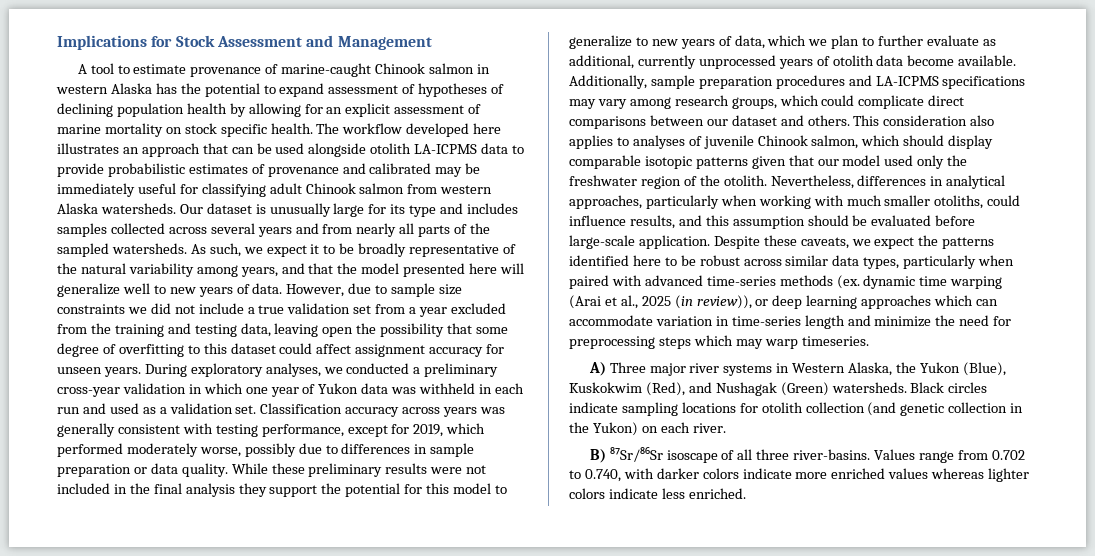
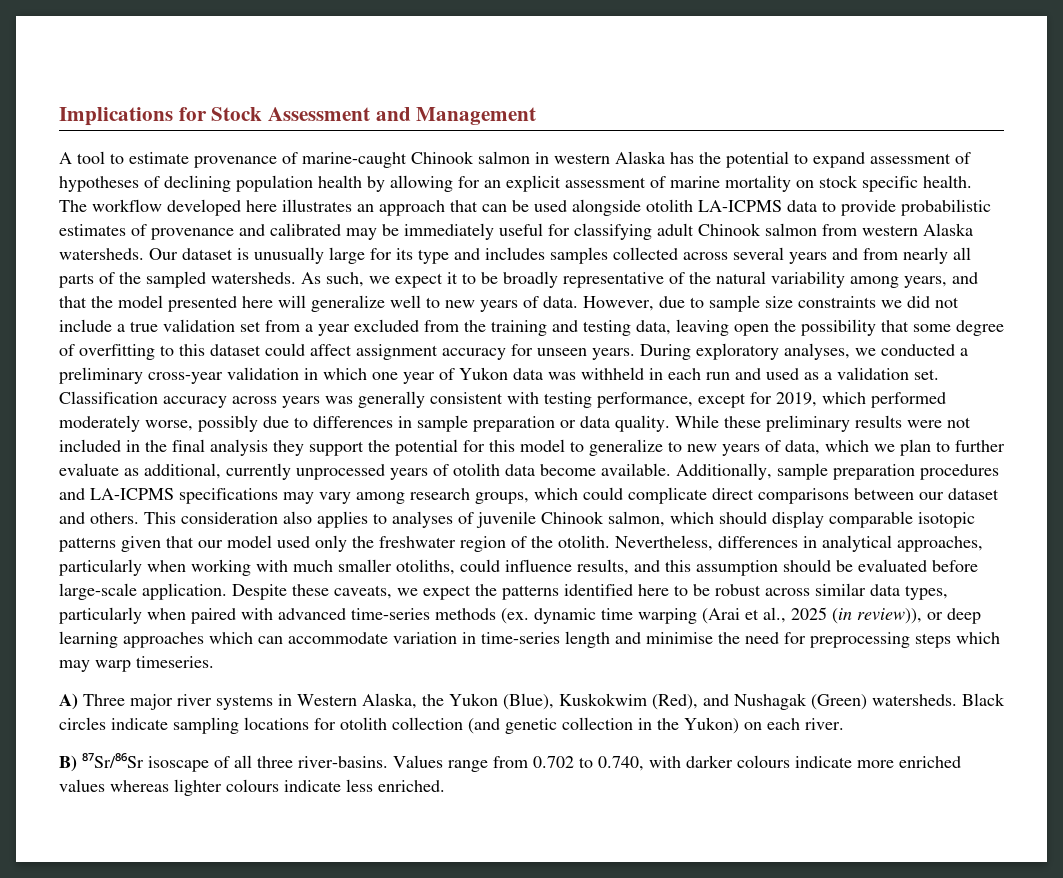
- Despite these caveats, we expect the patterns identified here to be robust across similar data types, particularly when paired with advanced time-series methods (ex. dynamic time warping (Arai et al., 2025 (in review)), or deep learning approaches which can accommodate variation in time-series length and minimize the need for preprocessing steps which may warp timeseries.
+ Despite these caveats, we expect the patterns identified here to be robust across similar data types, particularly when paired with advanced time-series methods (ex. dynamic time warping (Arai et al., 2025 (in review)), or deep learning approaches which can accommodate variation in time-series length and minimise the need for preprocessing steps which may warp timeseries.
- Values range from 0.702 to 0.740, with darker colors indicate more enriched values whereas lighter colors indicate less enriched.
+ Values range from 0.702 to 0.740, with darker colours indicate more enriched values whereas lighter colours indicate less enriched.

